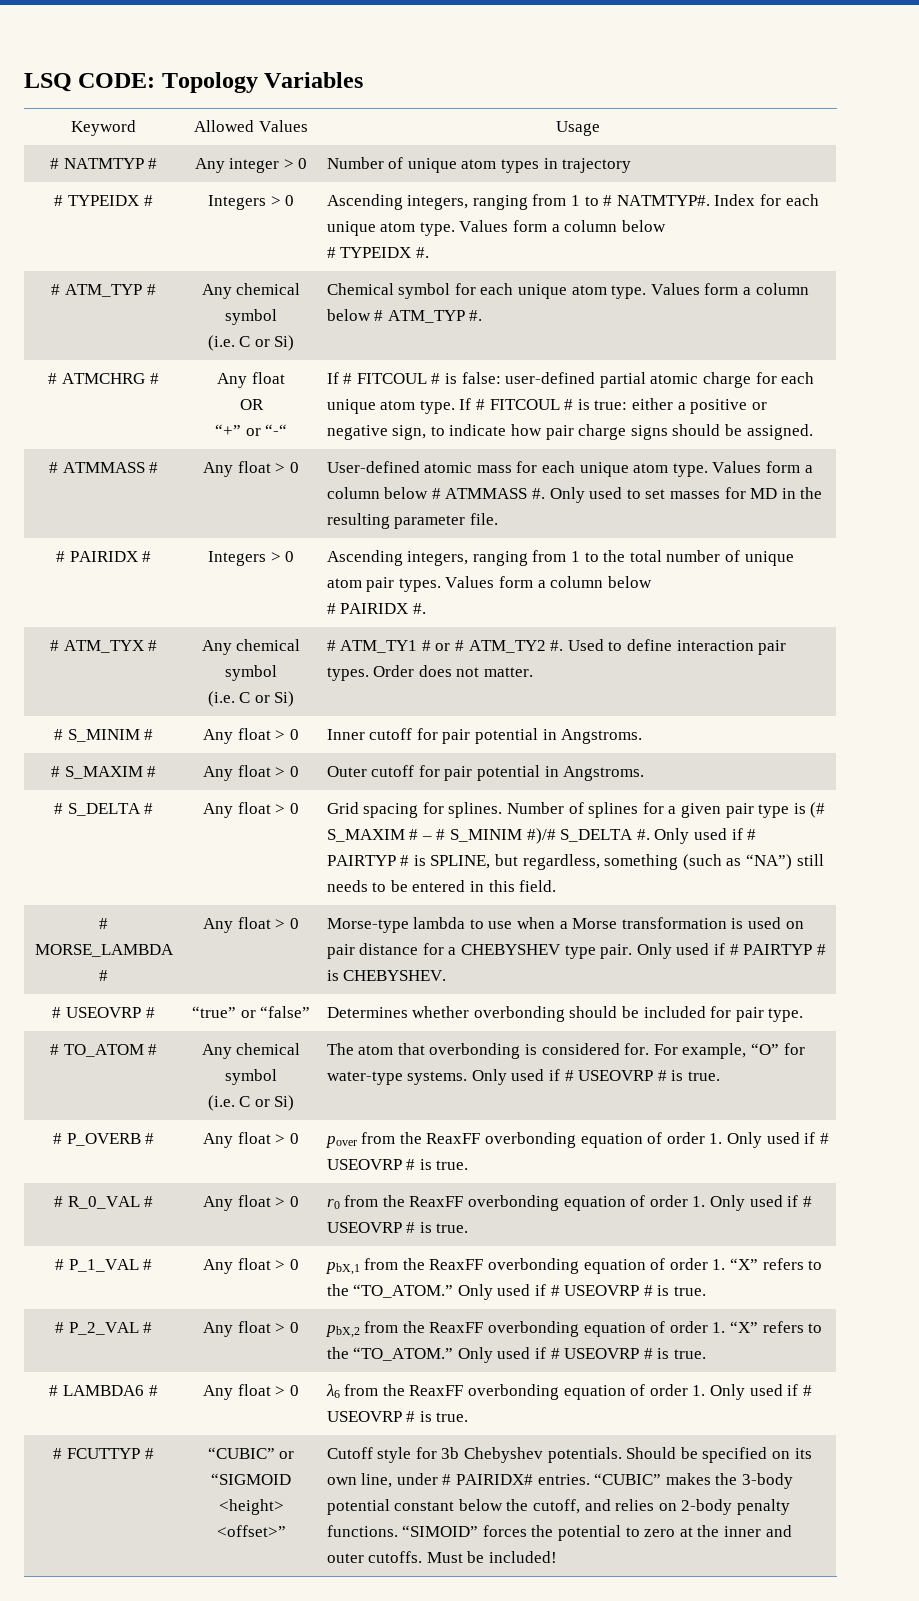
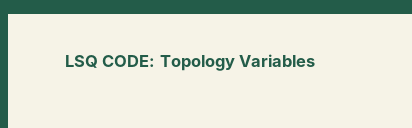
- Keyword | Allowed Values | Usage
- # NATMTYP # | Any integer > 0 | Number of unique atom types in trajectory
- # TYPEIDX # | Integers > 0 | Ascending integers, ranging from 1 to # NATMTYP#. Index for each unique atom type. Values form a column below
- # TYPEIDX #.
- # ATM_TYP # | Any chemical symbol
- (i.e. C or Si) | Chemical symbol for each unique atom type. Values form a column below # ATM_TYP #.
- # ATMCHRG # | Any float
- OR
- “+” or “-“ | If # FITCOUL # is false: user-defined partial atomic charge for each unique atom type. If # FITCOUL # is true: either a positive or negative sign, to indicate how pair charge signs should be assigned.
- # ATMMASS # | Any float > 0 | User-defined atomic mass for each unique atom type. Values form a column below # ATMMASS #. Only used to set masses for MD in the resulting parameter file.
- # PAIRIDX # | Integers > 0 | Ascending integers, ranging from 1 to the total number of unique atom pair types. Values form a column below
- # PAIRIDX #.
- # ATM_TYX # | Any chemical symbol
- (i.e. C or Si) | # ATM_TY1 # or # ATM_TY2 #. Used to define interaction pair types. Order does not matter.
- # S_MINIM # | Any float > 0 | Inner cutoff for pair potential in Angstroms.
- # S_MAXIM # | Any float > 0 | Outer cutoff for pair potential in Angstroms.
- # S_DELTA # | Any float > 0 | Grid spacing for splines. Number of splines for a given pair type is (# S_MAXIM # – # S_MINIM #)/# S_DELTA #. Only used if # PAIRTYP # is SPLINE, but regardless, something (such as “NA”) still needs to be entered in this field.
- # MORSE_LAMBDA # | Any float > 0 | Morse-type lambda to use when a Morse transformation is used on pair distance for a CHEBYSHEV type pair. Only used if # PAIRTYP # is CHEBYSHEV.
- # USEOVRP # | “true” or “false” | Determines whether overbonding should be included for pair type.
- # TO_ATOM # | Any chemical symbol
- (i.e. C or Si) | The atom that overbonding is considered for. For example, “O” for water-type systems. Only used if # USEOVRP # is true.
- # P_OVERB # | Any float > 0 | pover from the ReaxFF overbonding equation of order 1. Only used if # USEOVRP # is true.
- # R_0_VAL # | Any float > 0 | r0 from the ReaxFF overbonding equation of order 1. Only used if # USEOVRP # is true.
- # P_1_VAL # | Any float > 0 | pbX,1 from the ReaxFF overbonding equation of order 1. “X” refers to the “TO_ATOM.” Only used if # USEOVRP # is true.
- # P_2_VAL # | Any float > 0 | pbX,2 from the ReaxFF overbonding equation of order 1. “X” refers to the “TO_ATOM.” Only used if # USEOVRP # is true.
- # LAMBDA6 # | Any float > 0 | λ6 from the ReaxFF overbonding equation of order 1. Only used if # USEOVRP # is true.
- # FCUTTYP # | “CUBIC” or “SIGMOID <height> <offset>” | Cutoff style for 3b Chebyshev potentials. Should be specified on its own line, under # PAIRIDX# entries. “CUBIC” makes the 3-body potential constant below the cutoff, and relies on 2-body penalty functions. “SIMOID” forces the potential to zero at the inner and outer cutoffs. Must be included!

